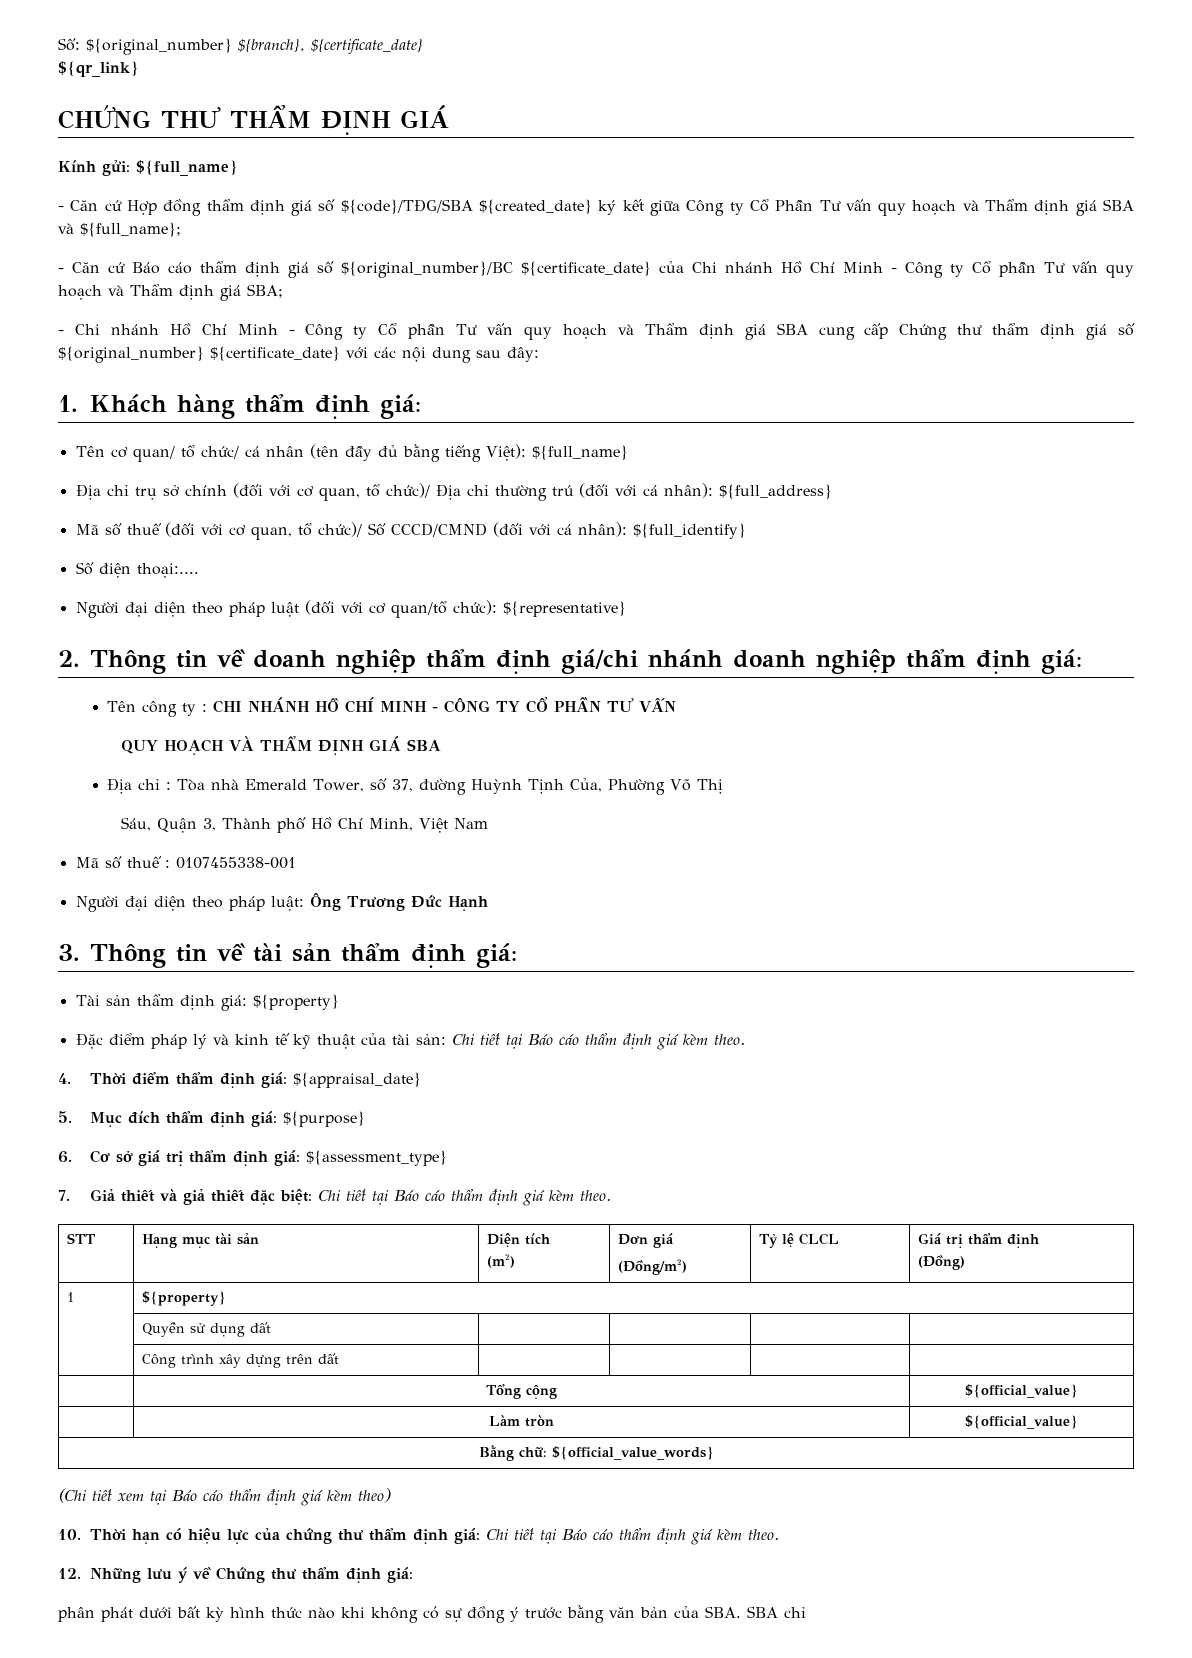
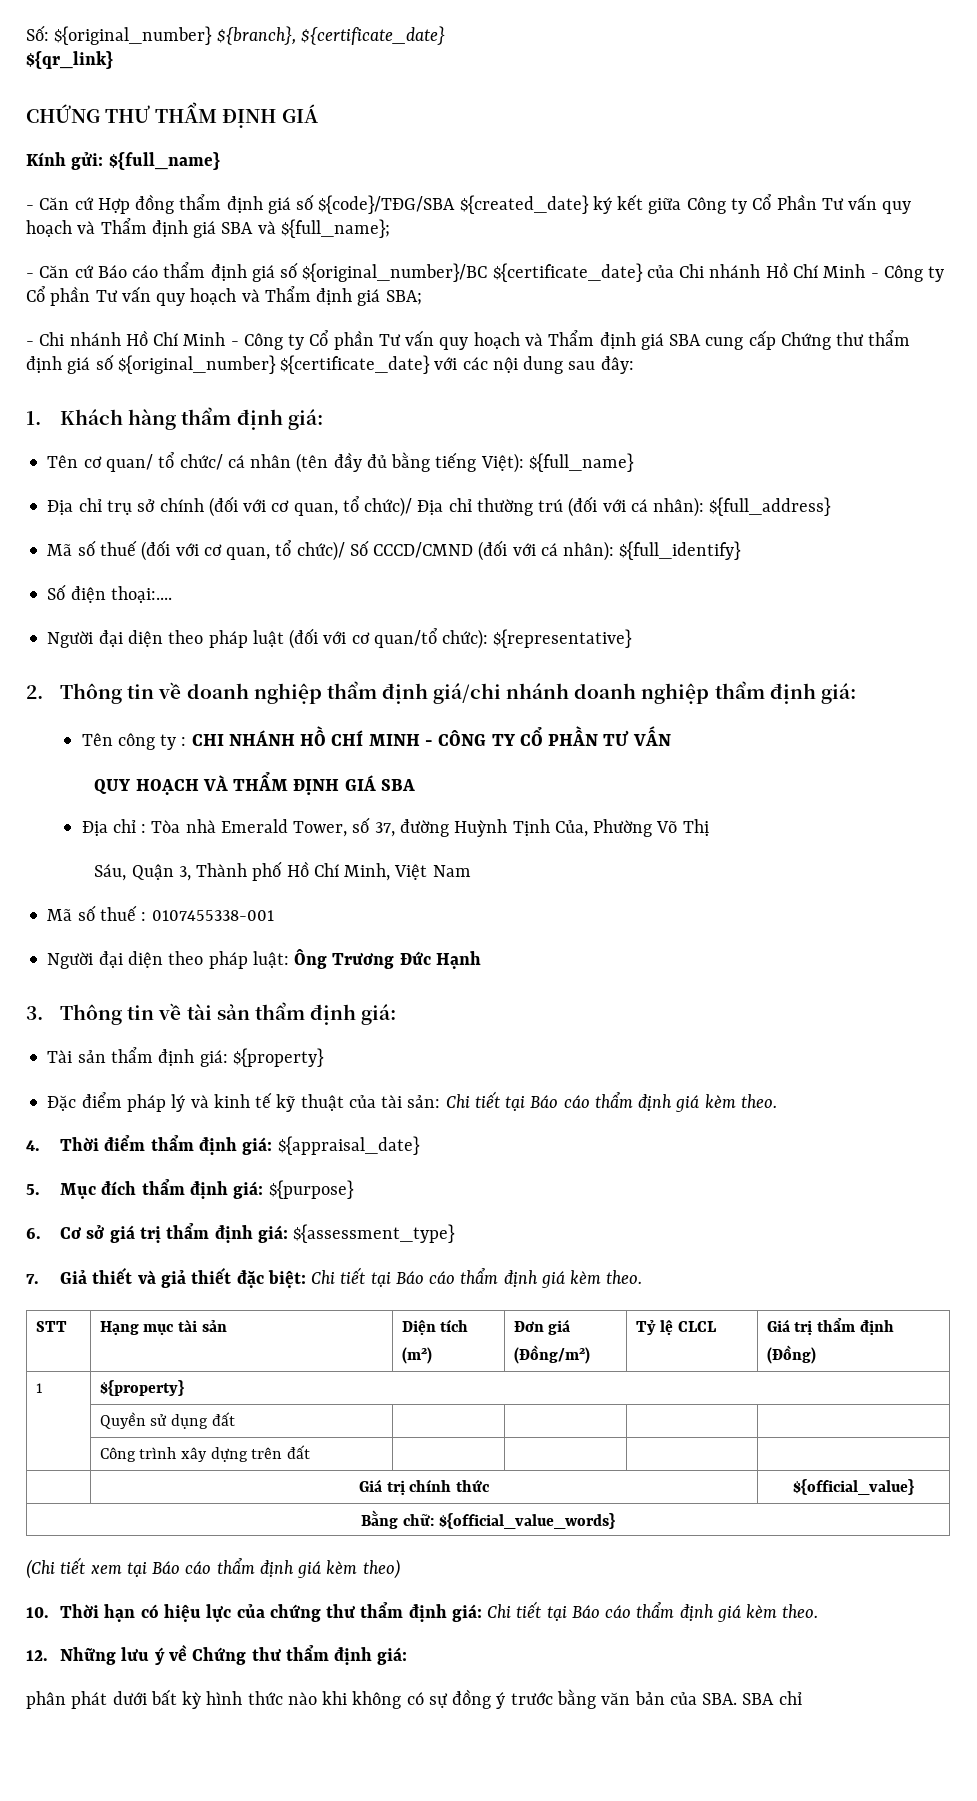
- | Tổng cộng | ${official_value}
- | Làm tròn | ${official_value}
+ | Giá trị chính thức | ${official_value}

